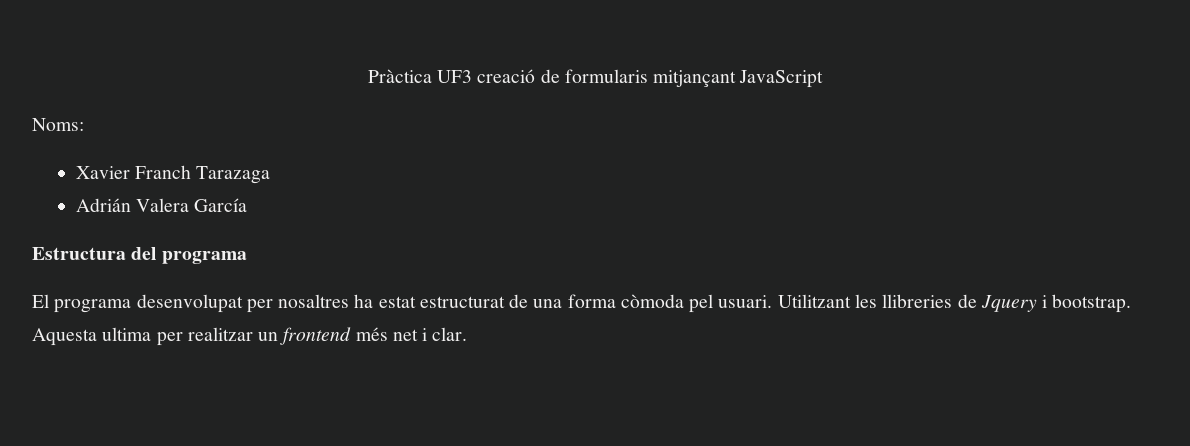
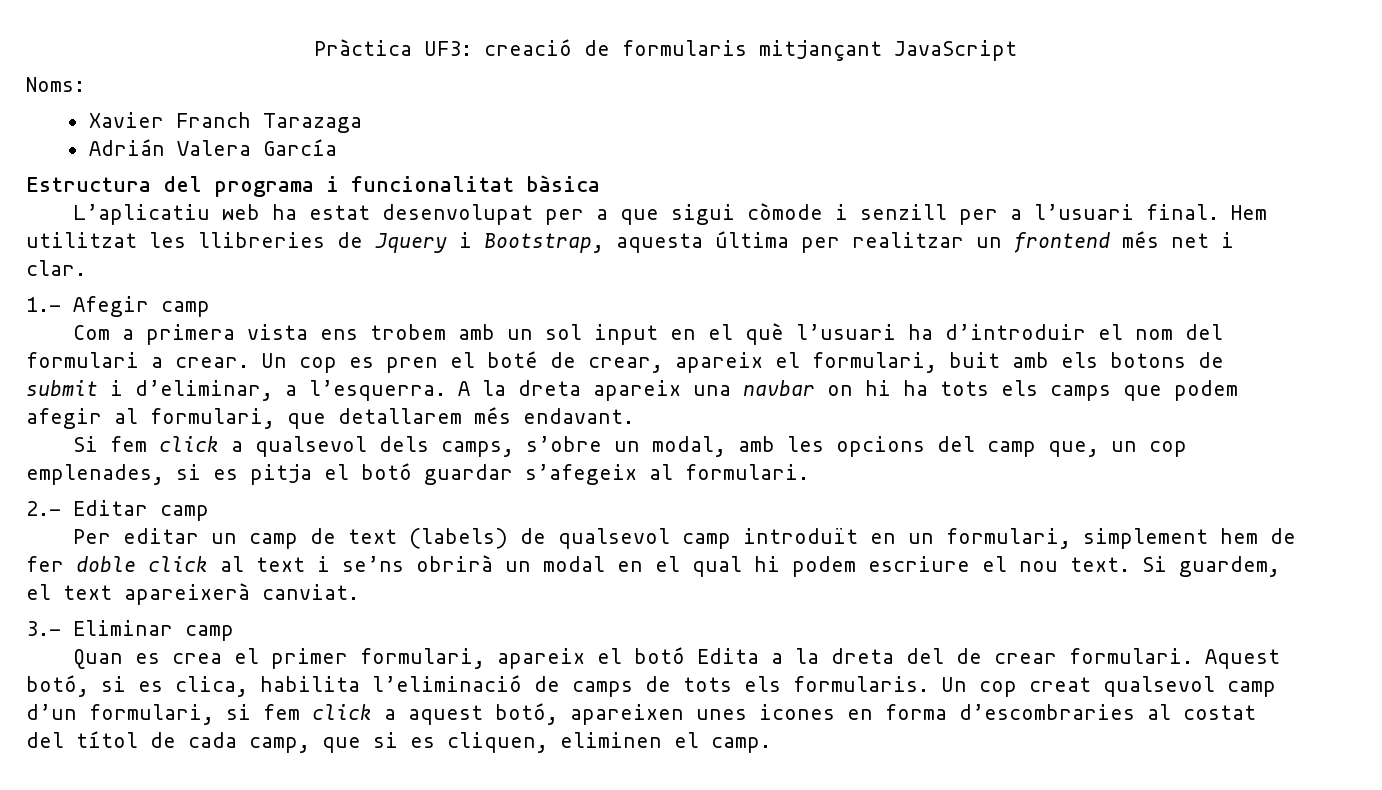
- Pràctica UF3 creació de formularis mitjançant JavaScript
+ Pràctica UF3: creació de formularis mitjançant JavaScript
- Estructura del programa
- El programa desenvolupat per nosaltres ha estat estructurat de una forma còmoda pel usuari. Utilitzant les llibreries de Jquery i bootstrap. Aquesta ultima per realitzar un frontend més net i clar.
+ Estructura del programa i funcionalitat bàsica
+ L’aplicatiu web ha estat desenvolupat per a que sigui còmode i senzill per a l’usuari final. Hem utilitzat les llibreries de Jquery i Bootstrap, aquesta última per realitzar un frontend més net i clar.
+ 1.- Afegir camp
+ Com a primera vista ens trobem amb un sol input en el què l’usuari ha d’introduir el nom del formulari a crear. Un cop es pren el boté de crear, apareix el formulari, buit amb els botons de submit i d’eliminar, a l’esquerra. A la dreta apareix una navbar on hi ha tots els camps que podem afegir al formulari, que detallarem més endavant.
+ Si fem click a qualsevol dels camps, s’obre un modal, amb les opcions del camp que, un cop emplenades, si es pitja el botó guardar s’afegeix al formulari.
+ 2.- Editar camp
+ Per editar un camp de text (labels) de qualsevol camp introduït en un formulari, simplement hem de fer doble click al text i se’ns obrirà un modal en el qual hi podem escriure el nou text. Si guardem, el text apareixerà canviat.
+ 3.- Eliminar camp
+ Quan es crea el primer formulari, apareix el botó Edita a la dreta del de crear formulari. Aquest botó, si es clica, habilita l’eliminació de camps de tots els formularis. Un cop creat qualsevol camp d’un formulari, si fem click a aquest botó, apareixen unes icones en forma d’escombraries al costat del títol de cada camp, que si es cliquen, eliminen el camp.

